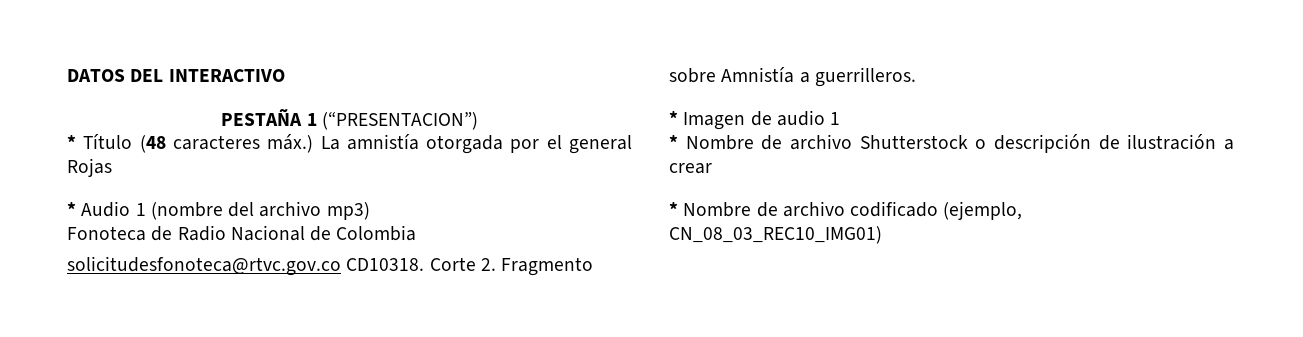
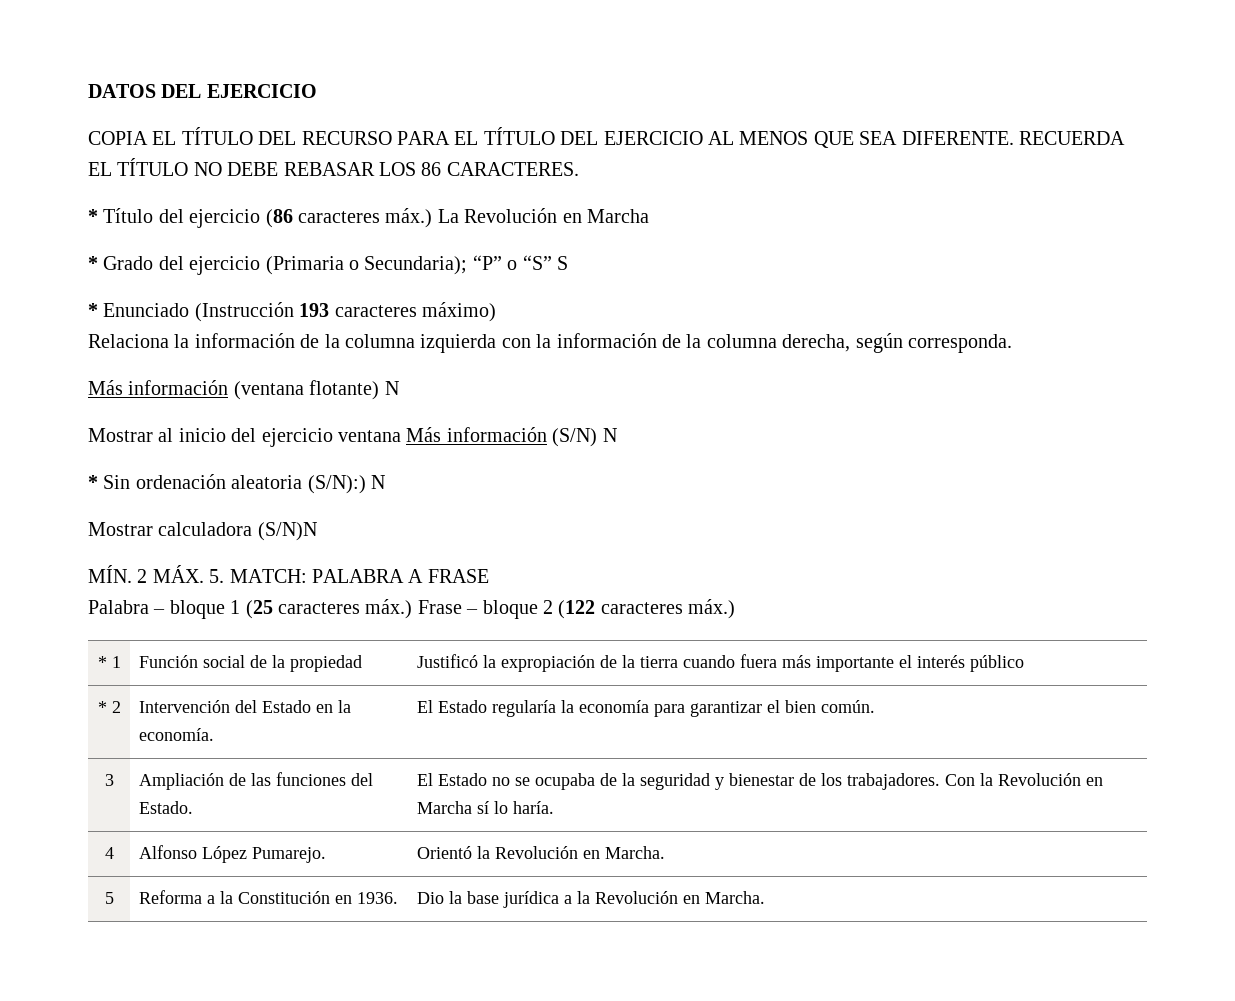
- DATOS DEL INTERACTIVO
- PESTAÑA 1 (“PRESENTACION”)
- * Título (48 caracteres máx.) La amnistía otorgada por el general Rojas
- * Audio 1 (nombre del archivo mp3)
- Fonoteca de Radio Nacional de Colombia
- solicitudesfonoteca@rtvc.gov.co CD10318. Corte 2. Fragmento sobre Amnistía a guerrilleros.
- * Imagen de audio 1
- * Nombre de archivo Shutterstock o descripción de ilustración a crear
- * Nombre de archivo codificado (ejemplo, CN_08_03_REC10_IMG01)
+ DATOS DEL EJERCICIO
+ COPIA EL TÍTULO DEL RECURSO PARA EL TÍTULO DEL EJERCICIO AL MENOS QUE SEA DIFERENTE. RECUERDA EL TÍTULO NO DEBE REBASAR LOS 86 CARACTERES.
+ * Título del ejercicio (86 caracteres máx.) La Revolución en Marcha
+ * Grado del ejercicio (Primaria o Secundaria); “P” o “S” S
+ * Enunciado (Instrucción 193 caracteres máximo)
+ Relaciona la información de la columna izquierda con la información de la columna derecha, según corresponda.
+ Más información (ventana flotante) N
+ Mostrar al inicio del ejercicio ventana Más información (S/N) N
+ * Sin ordenación aleatoria (S/N):) N
+ Mostrar calculadora (S/N)N
+ MÍN. 2 MÁX. 5. MATCH: PALABRA A FRASE
+ Palabra – bloque 1 (25 caracteres máx.) Frase – bloque 2 (122 caracteres máx.)
+ * 1 | Función social de la propiedad | Justificó la expropiación de la tierra cuando fuera más importante el interés público
+ * 2 | Intervención del Estado en la economía. | El Estado regularía la economía para garantizar el bien común.
+ 3 | Ampliación de las funciones del Estado. | El Estado no se ocupaba de la seguridad y bienestar de los trabajadores. Con la Revolución en Marcha sí lo haría.
+ 4 | Alfonso López Pumarejo. | Orientó la Revolución en Marcha.
+ 5 | Reforma a la Constitución en 1936. | Dio la base jurídica a la Revolución en Marcha.

